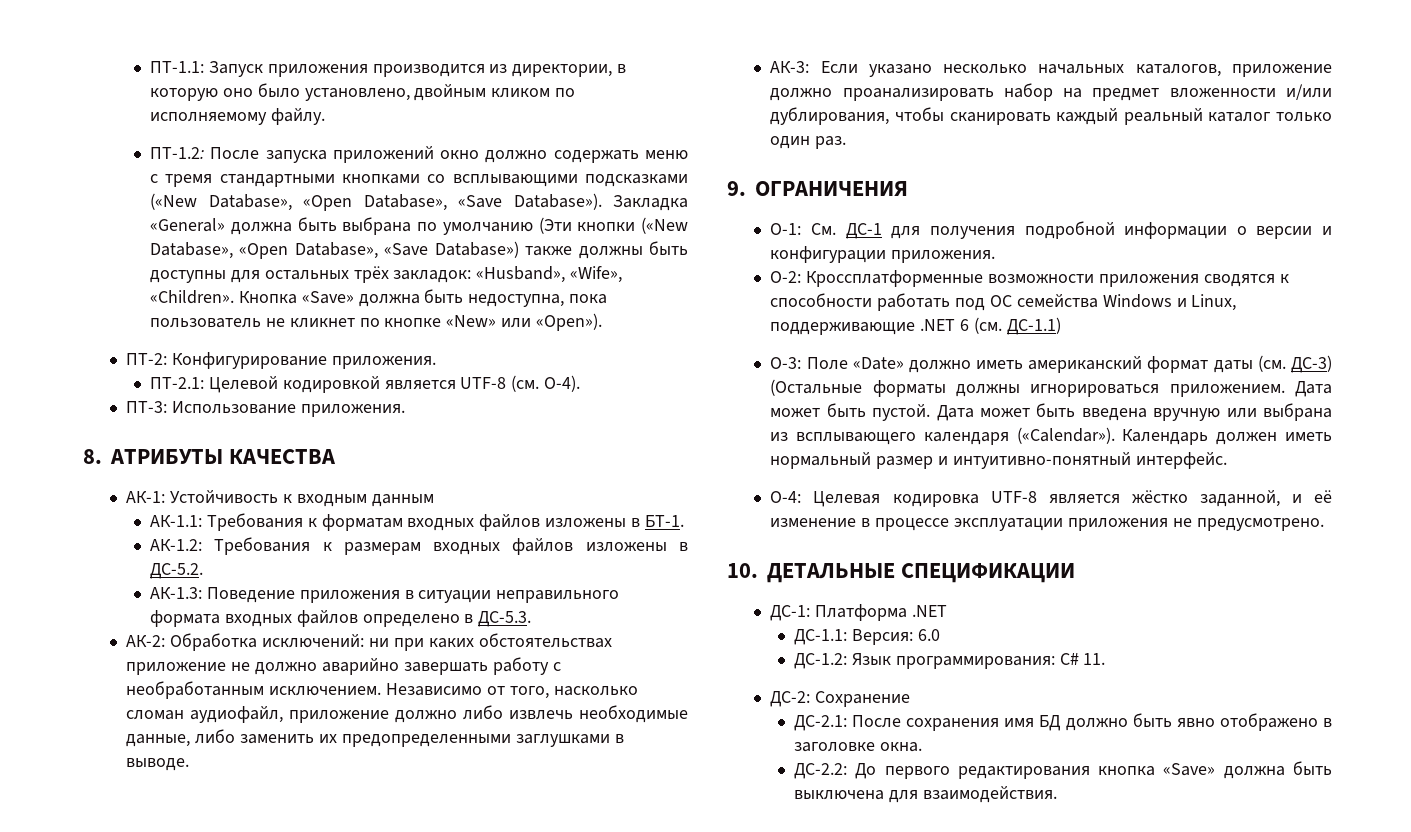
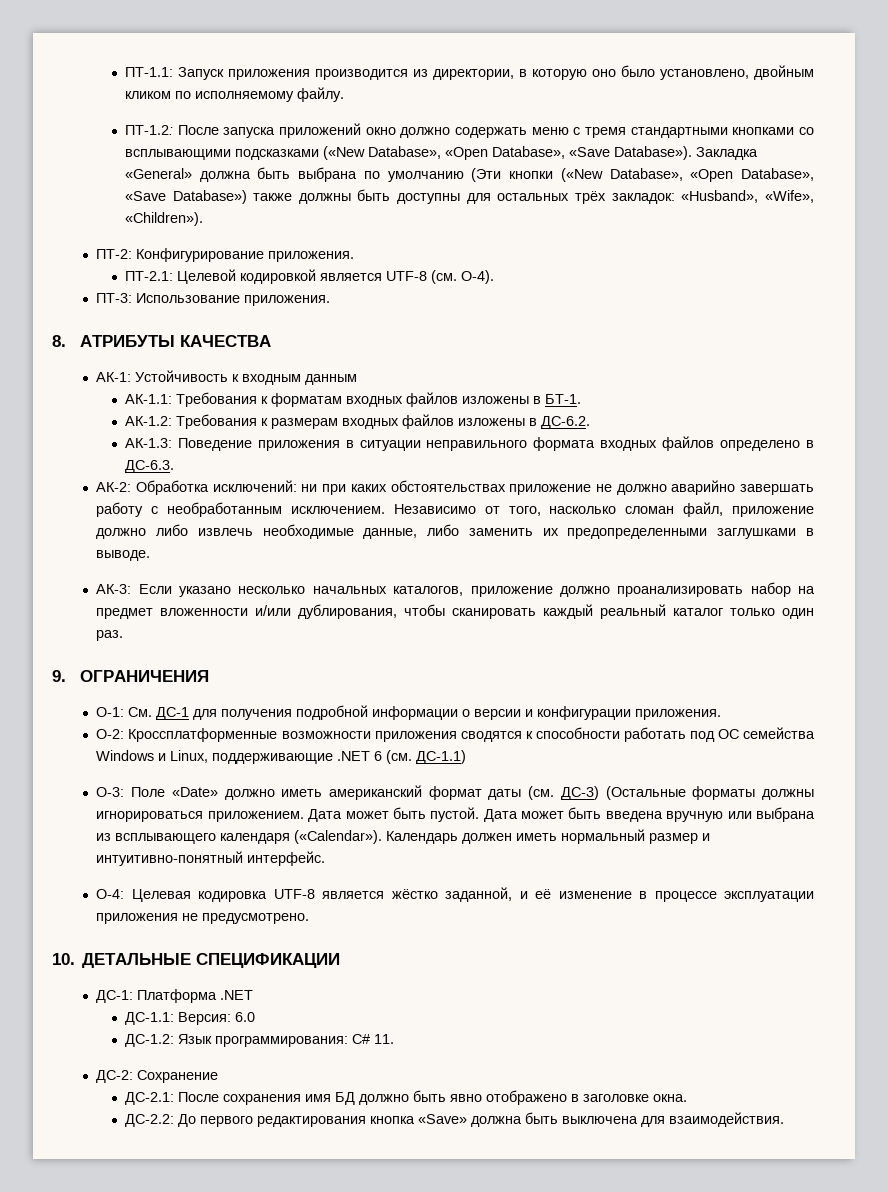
- Закладка «General» должна быть выбрана по умолчанию (Эти кнопки («New Database», «Open Database», «Save Database») также должны быть доступны для остальных трёх закладок: «Husband», «Wife», «Children». Кнопка «Save» должна быть недоступна, пока пользователь не кликнет по кнопке «New» или «Open»).
+ Закладка «General» должна быть выбрана по умолчанию (Эти кнопки («New Database», «Open Database», «Save Database») также должны быть доступны для остальных трёх закладок: «Husband», «Wife», «Children»).
- АК-1.2: Требования к размерам входных файлов изложены в ДС-5.2.
+ АК-1.2: Требования к размерам входных файлов изложены в ДС-6.2.
- АК-1.3: Поведение приложения в ситуации неправильного формата входных файлов определено в ДС-5.3.
+ АК-1.3: Поведение приложения в ситуации неправильного формата входных файлов определено в ДС-6.3.
- Независимо от того, насколько сломан аудиофайл, приложение должно либо извлечь необходимые данные, либо заменить их предопределенными заглушками в выводе.
+ Независимо от того, насколько сломан файл, приложение должно либо извлечь необходимые данные, либо заменить их предопределенными заглушками в выводе.

